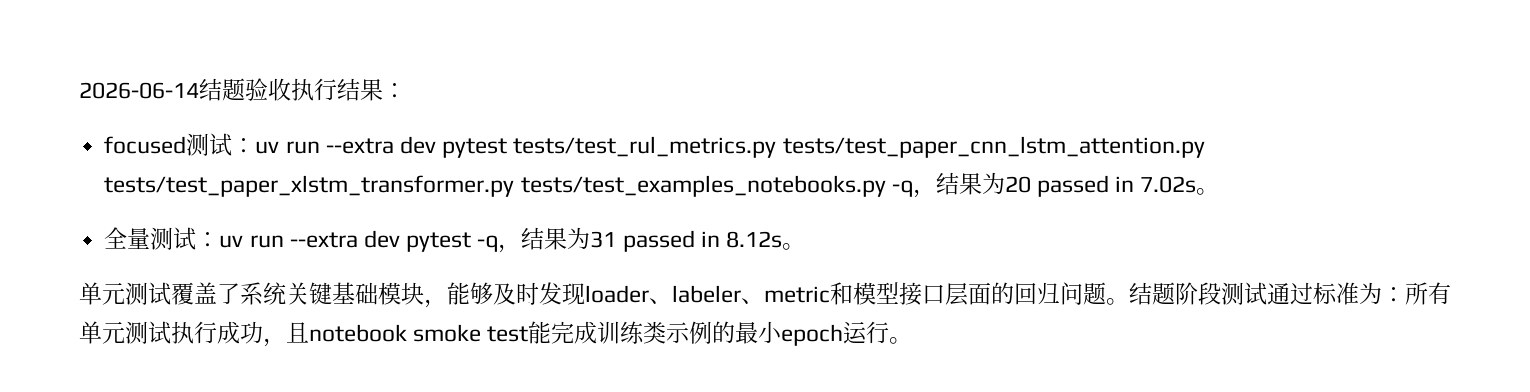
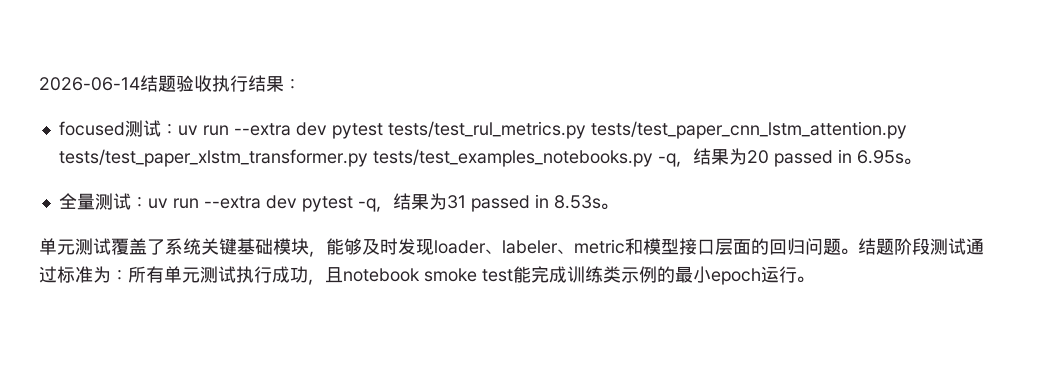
- focused测试：uv run --extra dev pytest tests/test_rul_metrics.py tests/test_paper_cnn_lstm_attention.py tests/test_paper_xlstm_transformer.py tests/test_examples_notebooks.py -q，结果为20 passed in 7.02s。
+ focused测试：uv run --extra dev pytest tests/test_rul_metrics.py tests/test_paper_cnn_lstm_attention.py tests/test_paper_xlstm_transformer.py tests/test_examples_notebooks.py -q，结果为20 passed in 6.95s。
- 全量测试：uv run --extra dev pytest -q，结果为31 passed in 8.12s。
+ 全量测试：uv run --extra dev pytest -q，结果为31 passed in 8.53s。

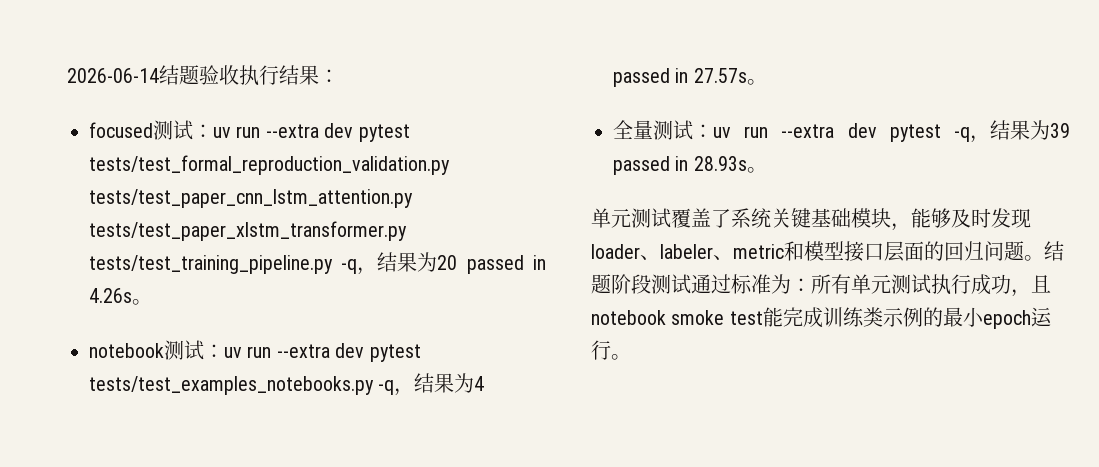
- focused测试：uv run --extra dev pytest tests/test_rul_metrics.py tests/test_paper_cnn_lstm_attention.py tests/test_paper_xlstm_transformer.py tests/test_examples_notebooks.py -q，结果为20 passed in 6.95s。
+ focused测试：uv run --extra dev pytest tests/test_formal_reproduction_validation.py tests/test_paper_cnn_lstm_attention.py tests/test_paper_xlstm_transformer.py tests/test_training_pipeline.py -q，结果为20 passed in 4.26s。
+ notebook测试：uv run --extra dev pytest tests/test_examples_notebooks.py -q，结果为4 passed in 27.57s。
- 全量测试：uv run --extra dev pytest -q，结果为31 passed in 8.53s。
+ 全量测试：uv run --extra dev pytest -q，结果为39 passed in 28.93s。

